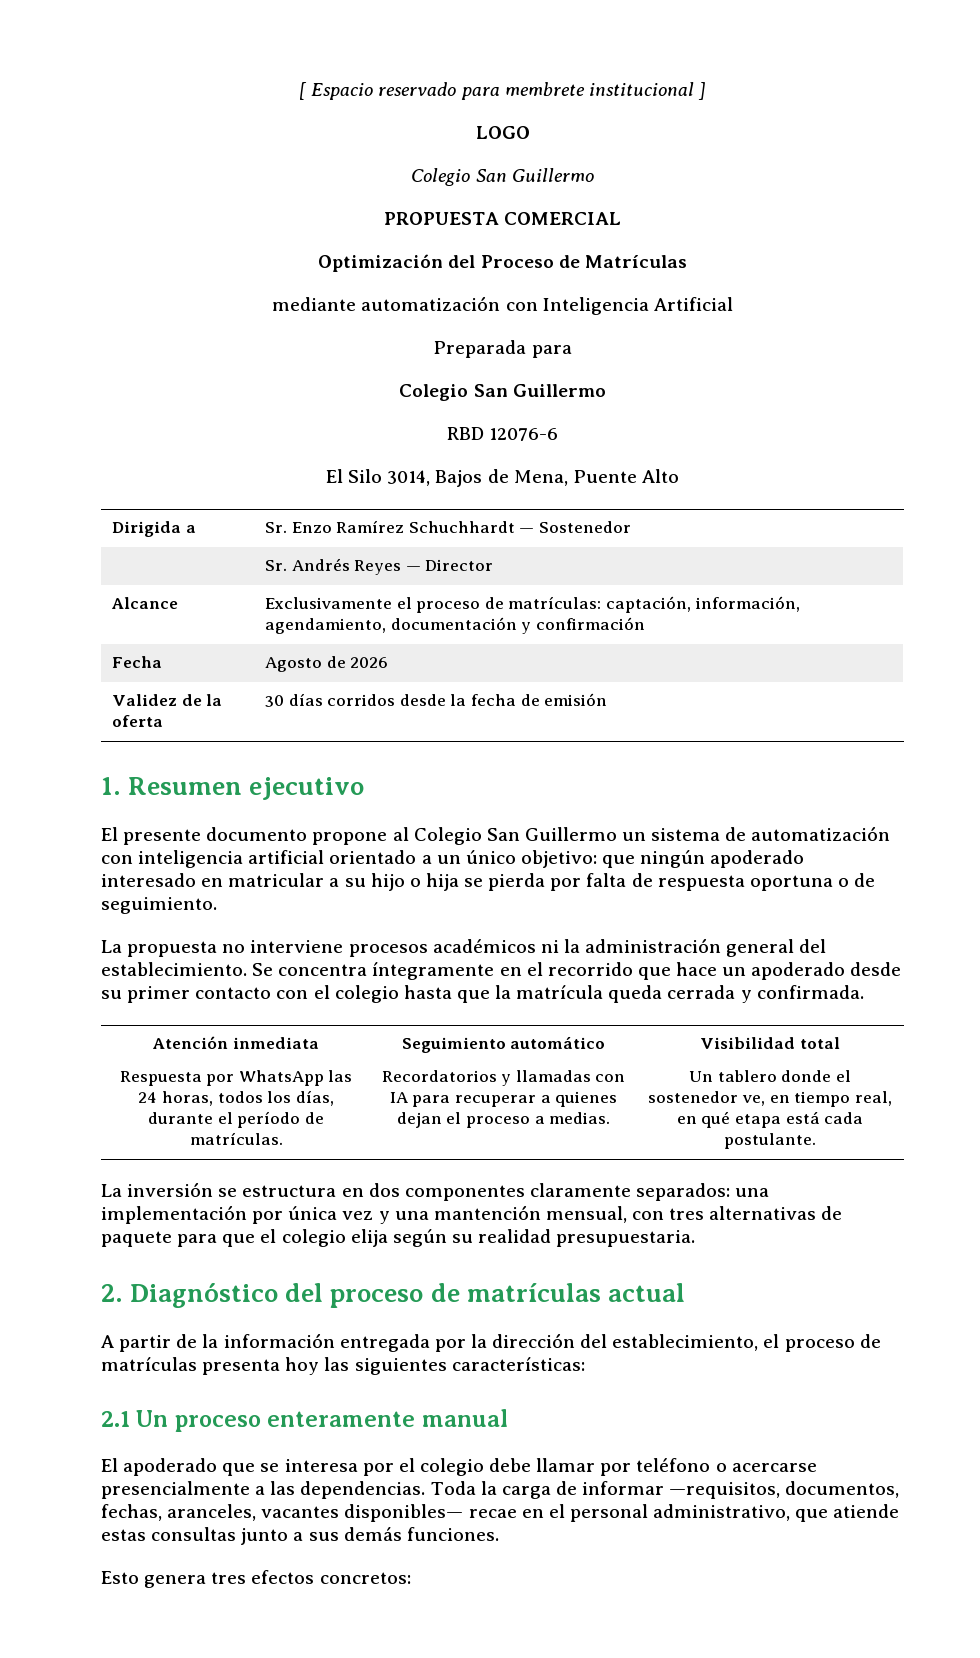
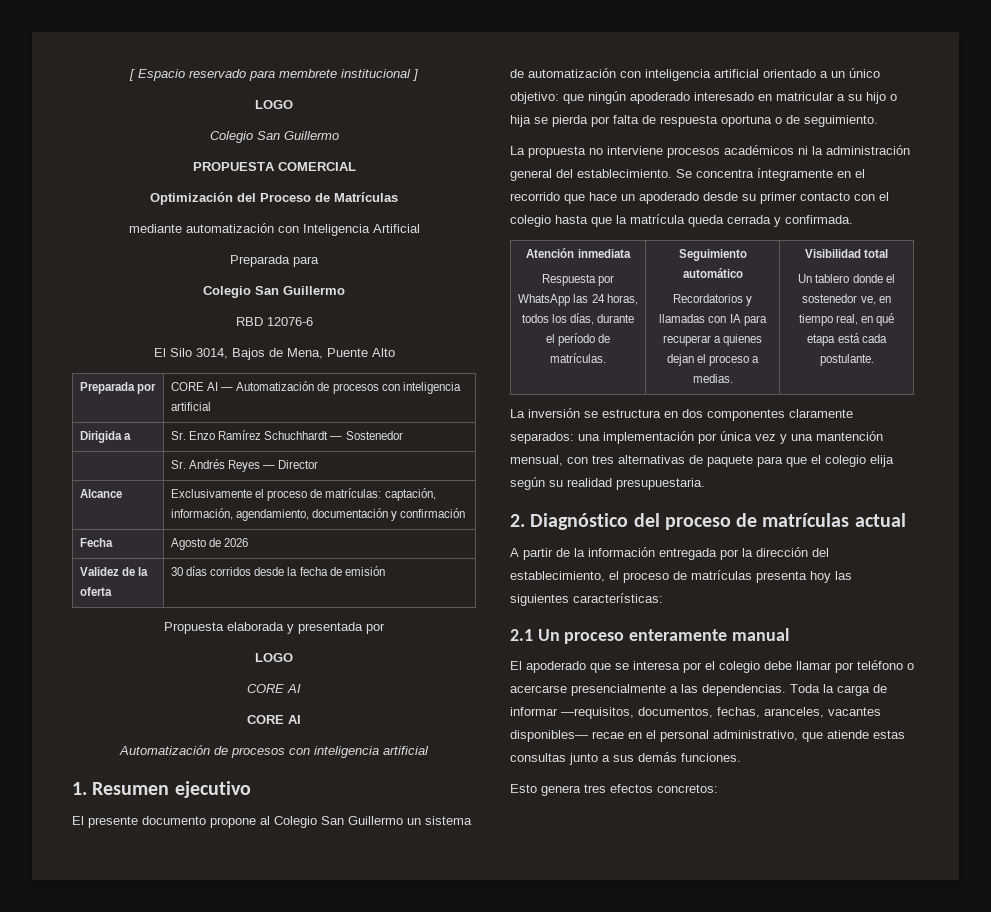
+ Preparada por | CORE AI — Automatización de procesos con inteligencia artificial
+ Propuesta elaborada y presentada por
+ LOGO
+ CORE AI
+ CORE AI
+ Automatización de procesos con inteligencia artificial

